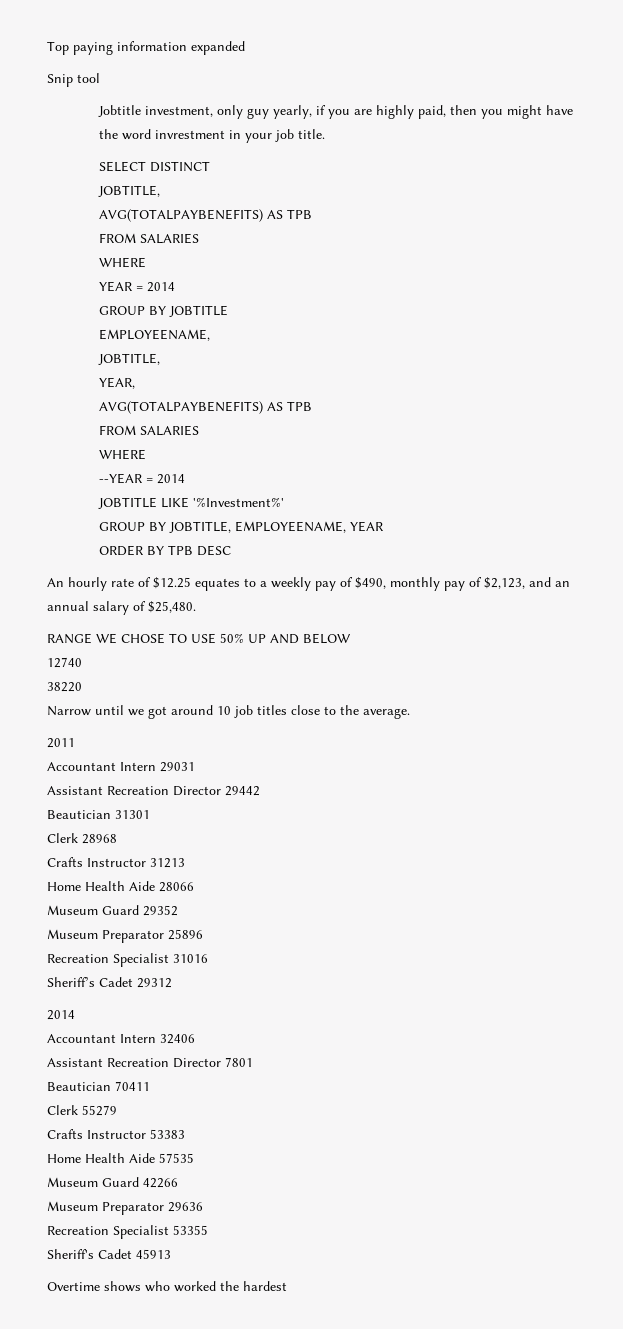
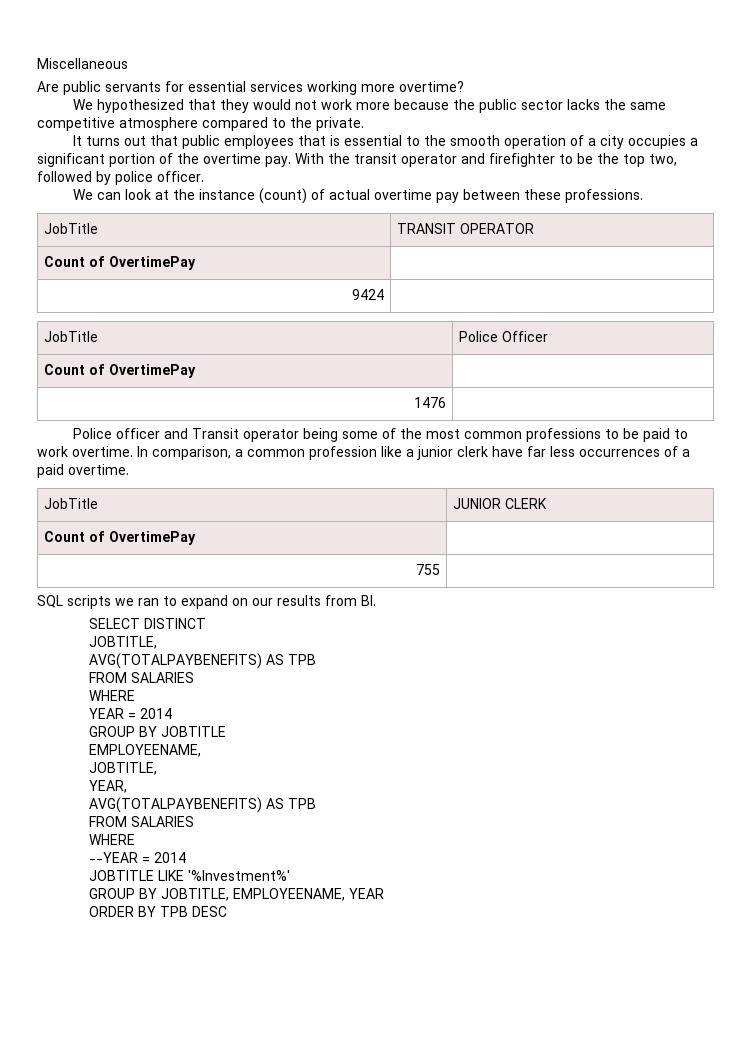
- Top paying information expanded
- Snip tool
- Jobtitle investment, only guy yearly, if you are highly paid, then you might have the word invrestment in your job title.
+ Miscellaneous
+ Are public servants for essential services working more overtime?
+ We hypothesized that they would not work more because the public sector lacks the same competitive atmosphere compared to the private.
+ It turns out that public employees that is essential to the smooth operation of a city occupies a significant portion of the overtime pay. With the transit operator and firefighter to be the top two, followed by police officer.
+ We can look at the instance (count) of actual overtime pay between these professions.
+ JobTitle | TRANSIT OPERATOR
+ Count of OvertimePay |
+ 9424 |
+ JobTitle | Police Officer
+ Count of OvertimePay |
+ 1476 |
+ Police officer and Transit operator being some of the most common professions to be paid to work overtime. In comparison, a common profession like a junior clerk have far less occurrences of a paid overtime.
+ JobTitle | JUNIOR CLERK
+ Count of OvertimePay |
+ 755 |
+ SQL scripts we ran to expand on our results from BI.
- An hourly rate of $12.25 equates to a weekly pay of $490, monthly pay of $2,123, and an annual salary of $25,480.
- RANGE WE CHOSE TO USE 50% UP AND BELOW
- 12740
- 38220
- Narrow until we got around 10 job titles close to the average.
- 2011
- Accountant Intern 29031
- Assistant Recreation Director 29442
- Beautician 31301
- Clerk 28968
- Crafts Instructor 31213
- Home Health Aide 28066
- Museum Guard 29352
- Museum Preparator 25896
- Recreation Specialist 31016
- Sheriff’s Cadet 29312
- 2014
- Accountant Intern 32406
- Assistant Recreation Director 7801
- Beautician 70411
- Clerk 55279
- Crafts Instructor 53383
- Home Health Aide 57535
- Museum Guard 42266
- Museum Preparator 29636
- Recreation Specialist 53355
- Sheriff's Cadet 45913
- Overtime shows who worked the hardest

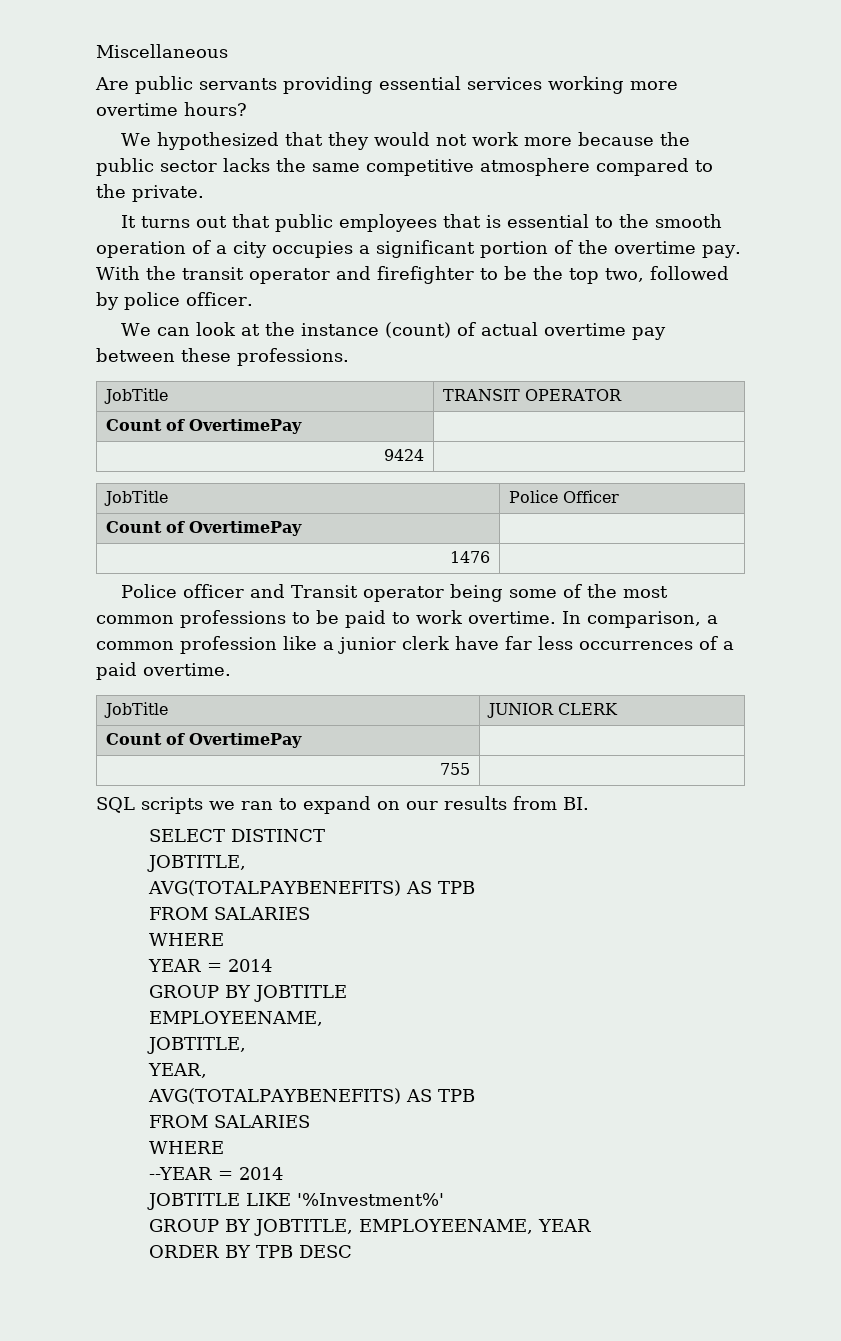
- Are public servants for essential services working more overtime?
+ Are public servants providing essential services working more overtime hours?

